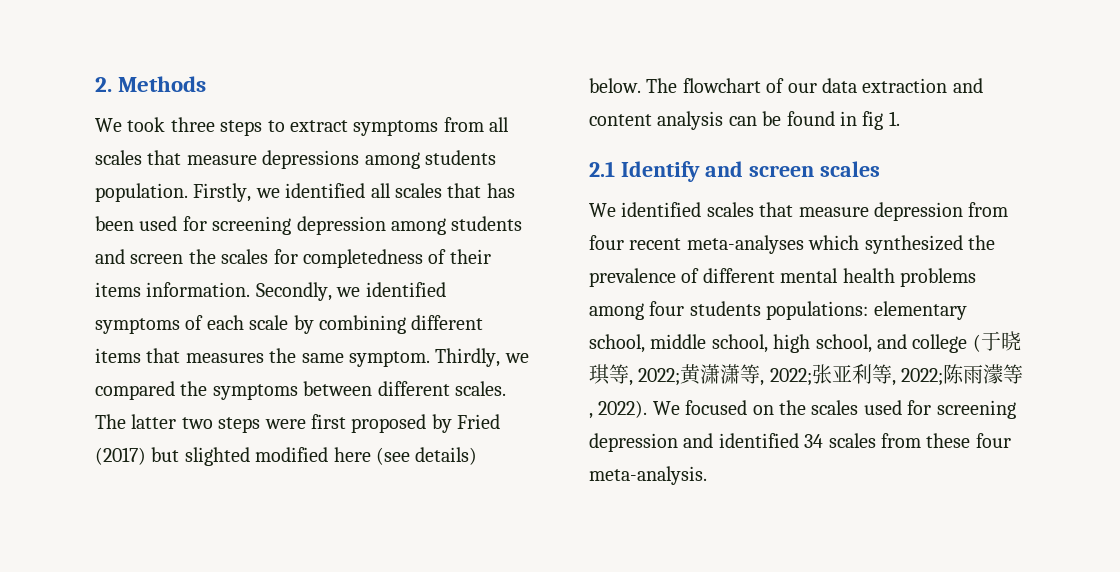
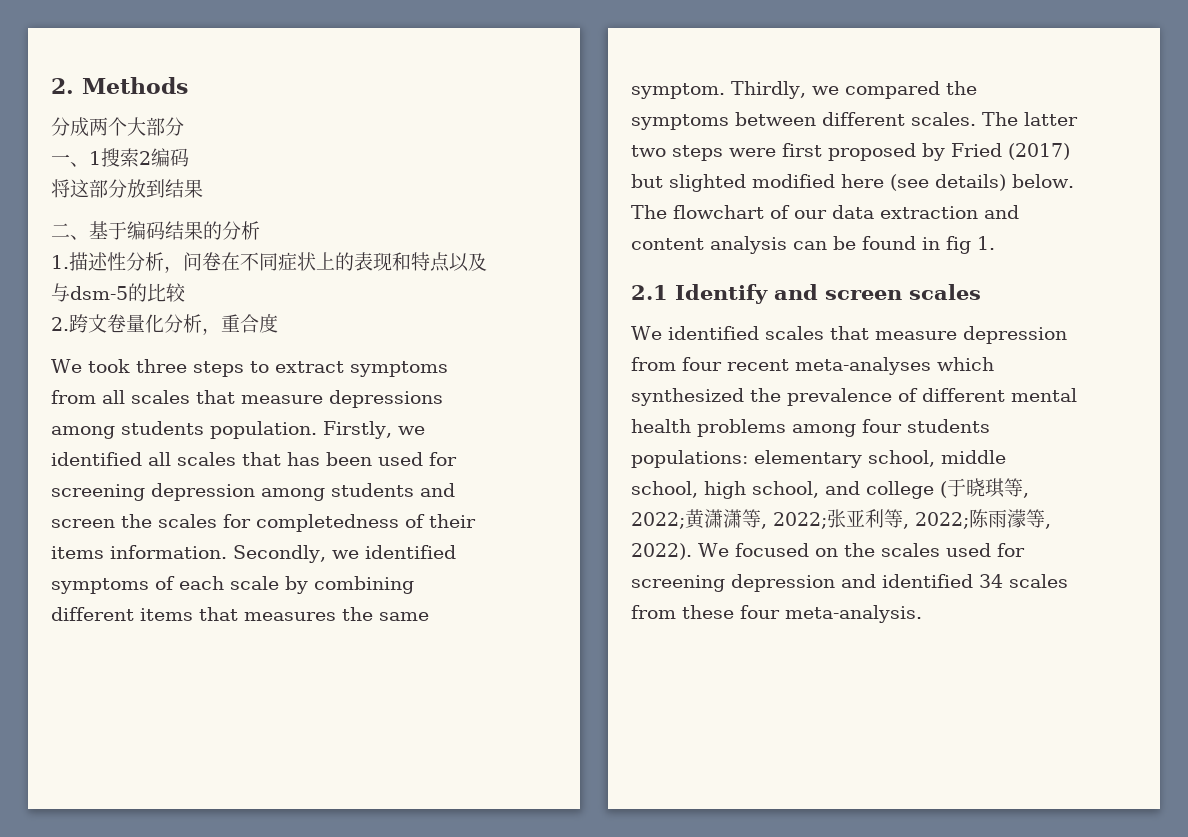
+ 分成两个大部分
+ 一、1搜索2编码
+ 将这部分放到结果
+ 二、基于编码结果的分析
+ 1.描述性分析，问卷在不同症状上的表现和特点以及与dsm-5的比较
+ 2.跨文卷量化分析，重合度

